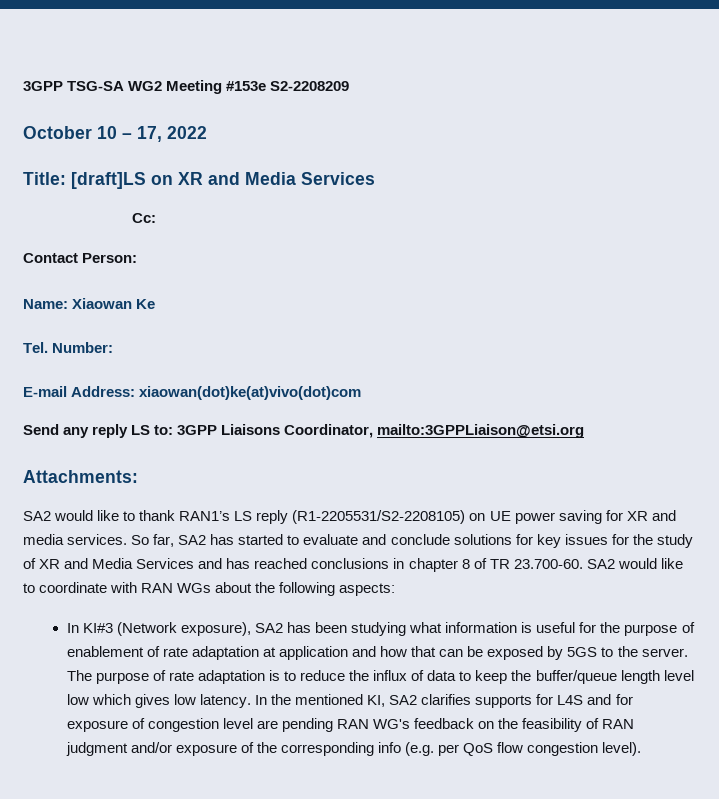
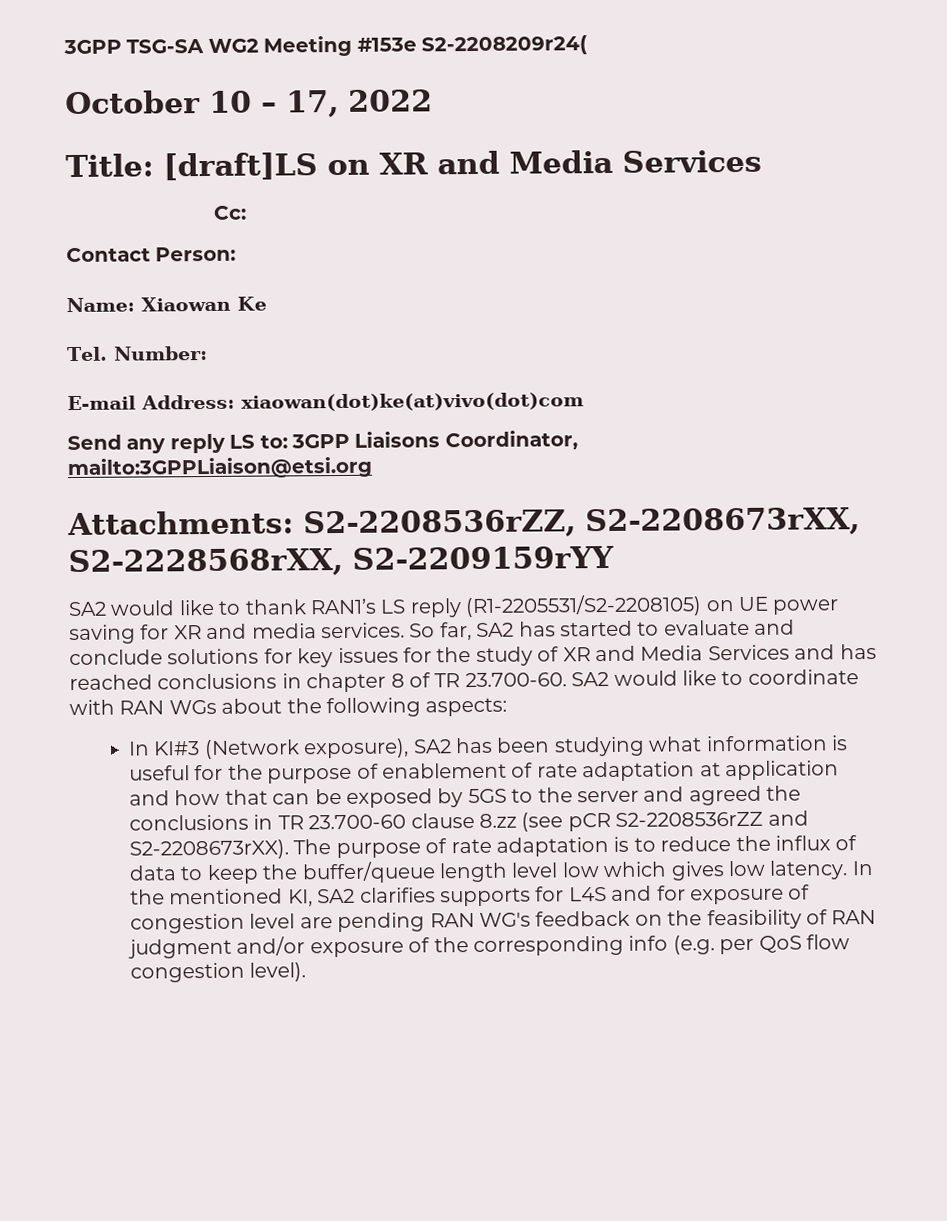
- 3GPP TSG-SA WG2 Meeting #153e S2-2208209
+ 3GPP TSG-SA WG2 Meeting #153e S2-2208209r24(
- Attachments:
+ Attachments: S2-2208536rZZ, S2-2208673rXX, S2-2228568rXX, S2-2209159rYY
- In KI#3 (Network exposure), SA2 has been studying what information is useful for the purpose of enablement of rate adaptation at application and how that can be exposed by 5GS to the server.
+ In KI#3 (Network exposure), SA2 has been studying what information is useful for the purpose of enablement of rate adaptation at application and how that can be exposed by 5GS to the server and agreed the conclusions in TR 23.700-60 clause 8.zz (see pCR S2-2208536rZZ and S2-2208673rXX).

